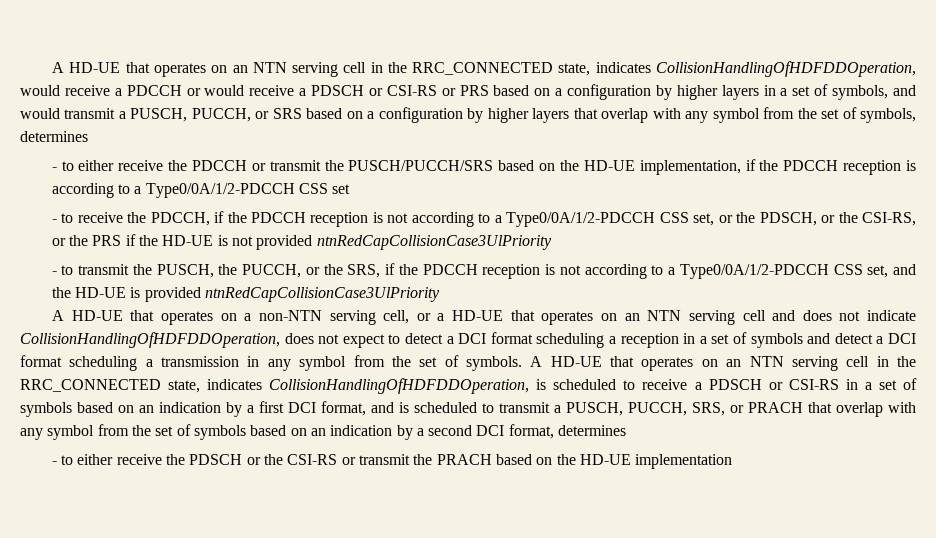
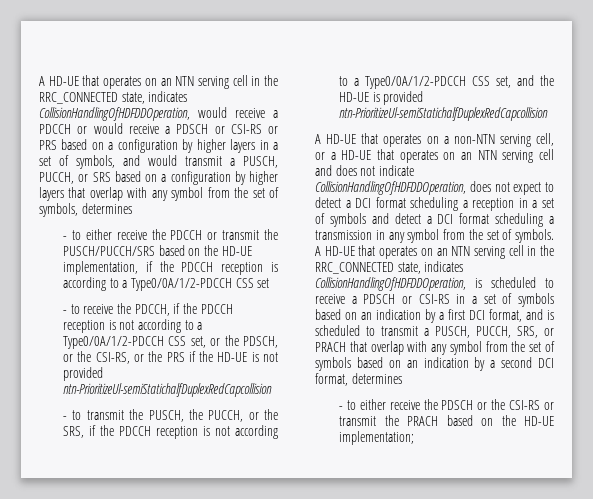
- - to receive the PDCCH, if the PDCCH reception is not according to a Type0/0A/1/2-PDCCH CSS set, or the PDSCH, or the CSI-RS, or the PRS if the HD-UE is not provided ntnRedCapCollisionCase3UlPriority
+ - to receive the PDCCH, if the PDCCH reception is not according to a Type0/0A/1/2-PDCCH CSS set, or the PDSCH, or the CSI-RS, or the PRS if the HD-UE is not provided ntn-PrioritizeUl-semiStatichalfDuplexRedCapcollision
- - to transmit the PUSCH, the PUCCH, or the SRS, if the PDCCH reception is not according to a Type0/0A/1/2-PDCCH CSS set, and the HD-UE is provided ntnRedCapCollisionCase3UlPriority
+ - to transmit the PUSCH, the PUCCH, or the SRS, if the PDCCH reception is not according to a Type0/0A/1/2-PDCCH CSS set, and the HD-UE is provided ntn-PrioritizeUl-semiStatichalfDuplexRedCapcollision
- - to either receive the PDSCH or the CSI-RS or transmit the PRACH based on the HD-UE implementation
+ - to either receive the PDSCH or the CSI-RS or transmit the PRACH based on the HD-UE implementation;

